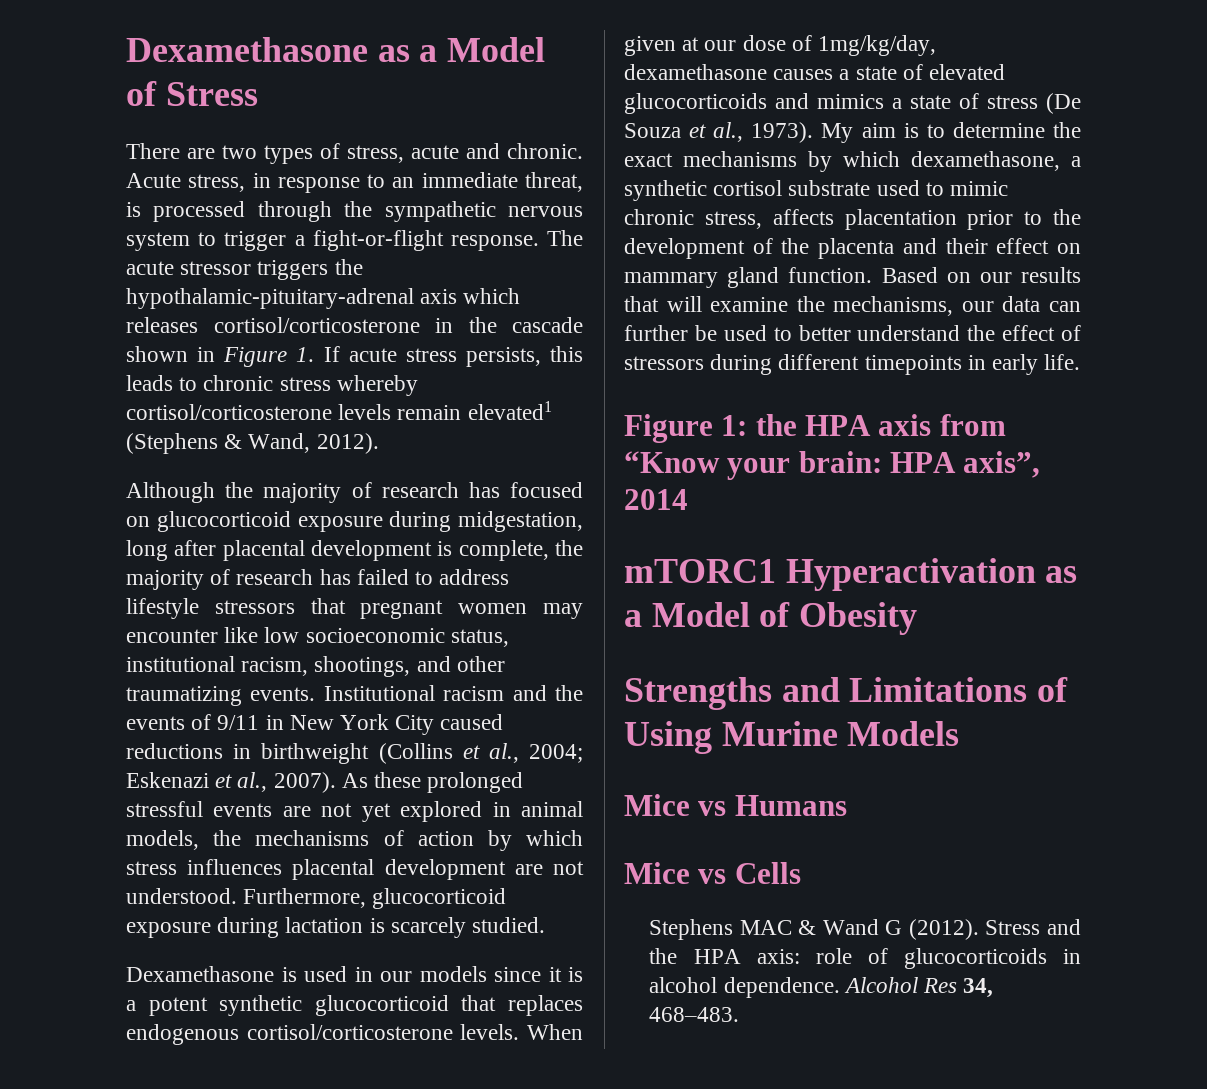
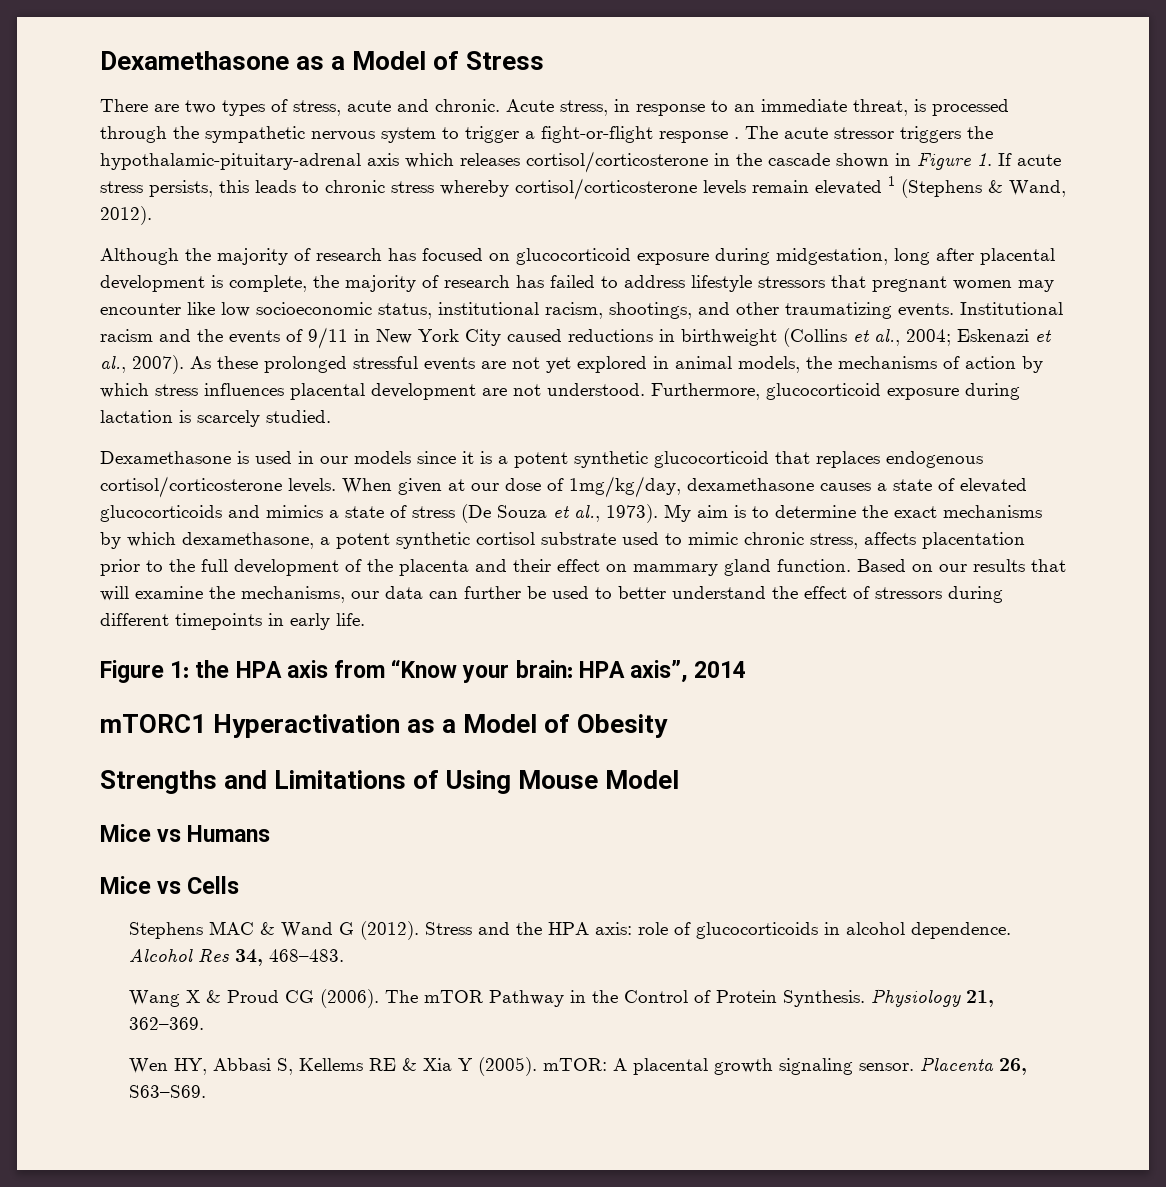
- Acute stress, in response to an immediate threat, is processed through the sympathetic nervous system to trigger a fight-or-flight response.
+ Acute stress, in response to an immediate threat, is processed through the sympathetic nervous system to trigger a fight-or-flight response .
- The acute stressor triggers the hypothalamic-pituitary-adrenal axis which releases cortisol/corticosterone in the cascade shown in Figure 1. If acute stress persists, this leads to chronic stress whereby cortisol/corticosterone levels remain elevated1 (Stephens & Wand, 2012).
+ The acute stressor triggers the hypothalamic-pituitary-adrenal axis which releases cortisol/corticosterone in the cascade shown in Figure 1. If acute stress persists, this leads to chronic stress whereby cortisol/corticosterone levels remain elevated 1 (Stephens & Wand, 2012).
- My aim is to determine the exact mechanisms by which dexamethasone, a synthetic cortisol substrate used to mimic chronic stress, affects placentation prior to the development of the placenta and their effect on mammary gland function.
+ My aim is to determine the exact mechanisms by which dexamethasone, a potent synthetic cortisol substrate used to mimic chronic stress, affects placentation prior to the full development of the placenta and their effect on mammary gland function.
- Strengths and Limitations of Using Murine Models
+ Strengths and Limitations of Using Mouse Model
+ Wang X & Proud CG (2006). The mTOR Pathway in the Control of Protein Synthesis. Physiology 21, 362–369.
+ Wen HY, Abbasi S, Kellems RE & Xia Y (2005). mTOR: A placental growth signaling sensor. Placenta 26, S63–S69.

